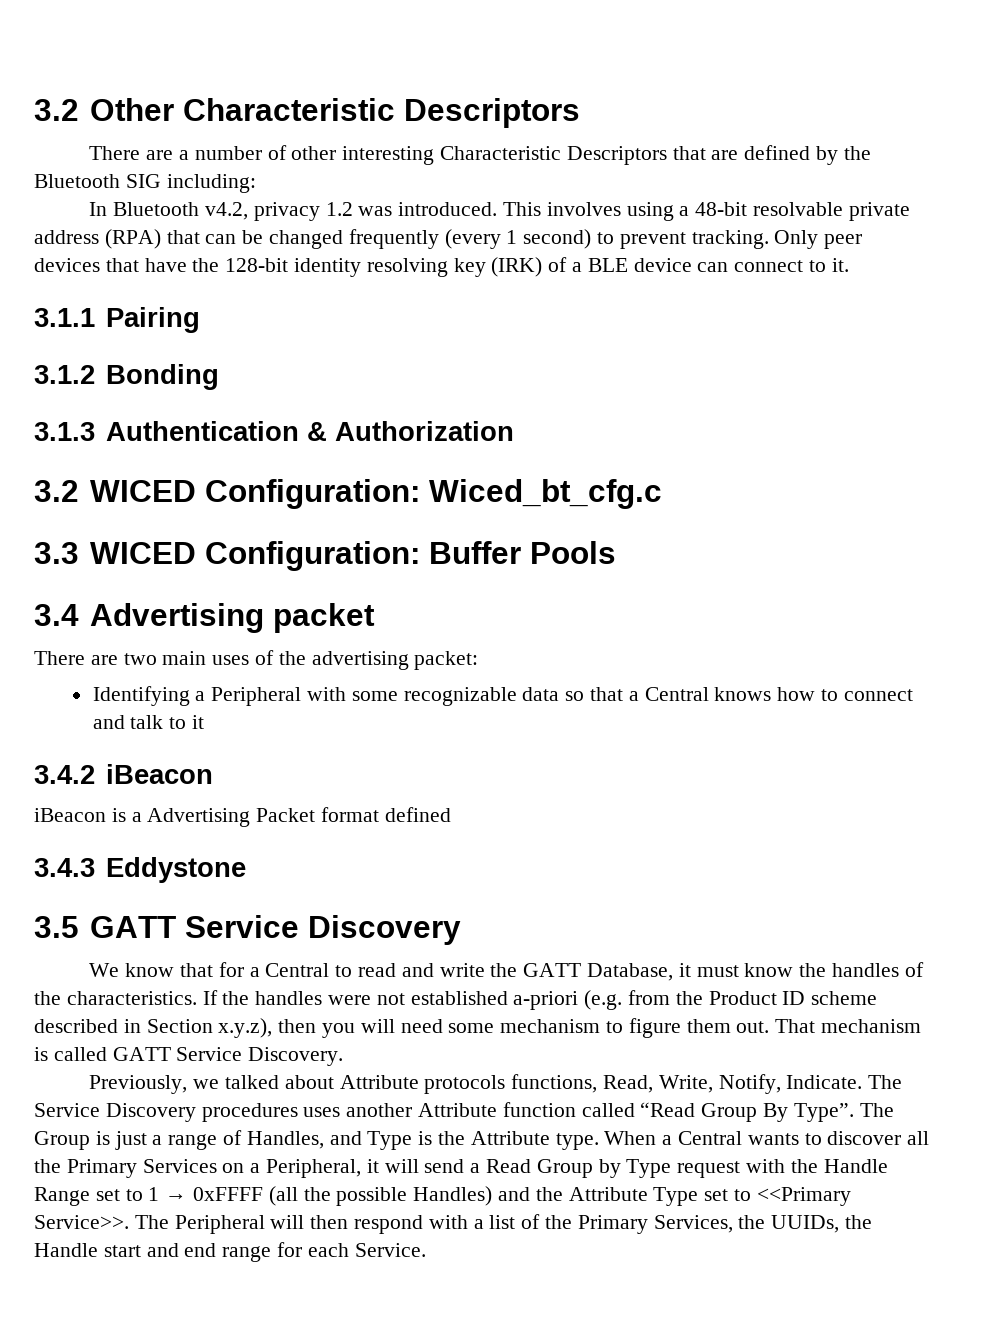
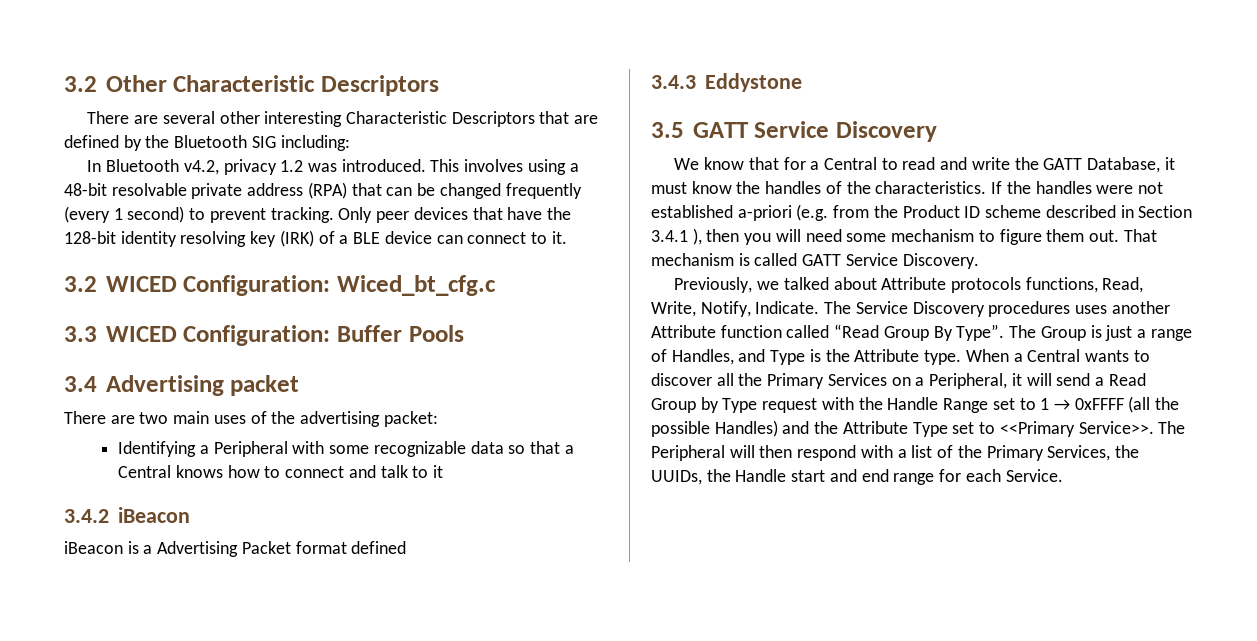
- There are a number of other interesting Characteristic Descriptors that are defined by the Bluetooth SIG including:
+ There are several other interesting Characteristic Descriptors that are defined by the Bluetooth SIG including:
- 3.1.1 Pairing
- 3.1.2 Bonding
- 3.1.3 Authentication & Authorization
- If the handles were not established a-priori (e.g. from the Product ID scheme described in Section x.y.z), then you will need some mechanism to figure them out.
+ If the handles were not established a-priori (e.g. from the Product ID scheme described in Section 3.4.1 ), then you will need some mechanism to figure them out.

